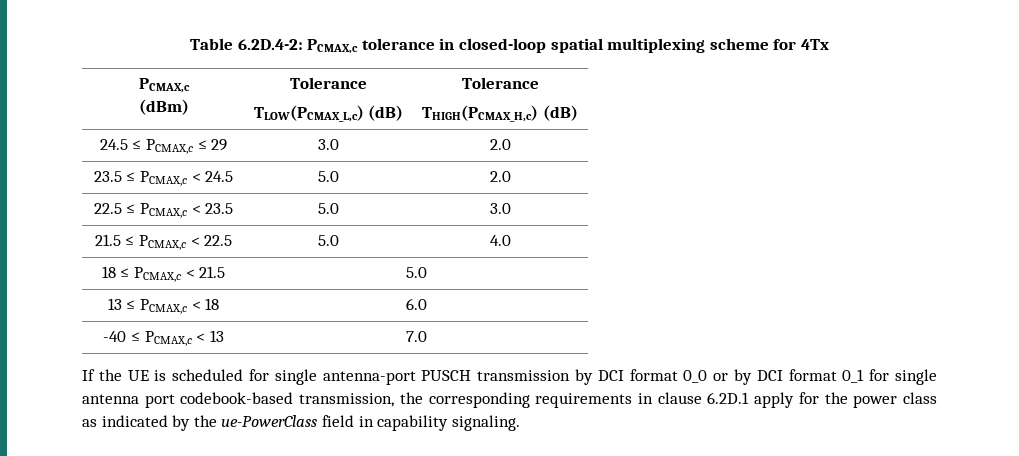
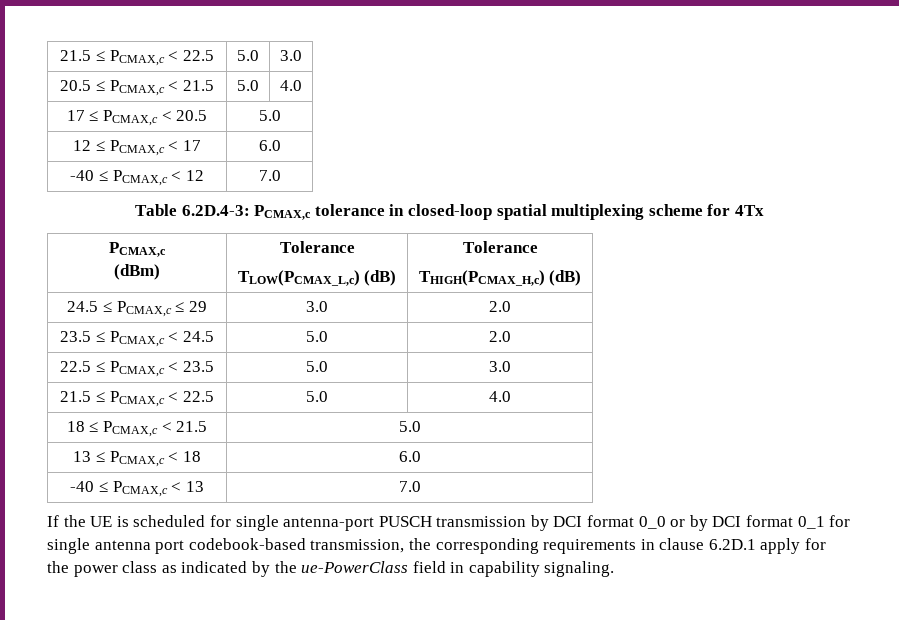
- Table 6.2D.4-2: PCMAX,c tolerance in closed-loop spatial multiplexing scheme for 4Tx
+ 21.5 ≤ PCMAX,c < 22.5 | 5.0 | 3.0
+ 20.5 ≤ PCMAX,c < 21.5 | 5.0 | 4.0
+ 17 ≤ PCMAX,c < 20.5 | 5.0
+ 12 ≤ PCMAX,c < 17 | 6.0
+ -40 ≤ PCMAX,c < 12 | 7.0
+ Table 6.2D.4-3: PCMAX,c tolerance in closed-loop spatial multiplexing scheme for 4Tx

